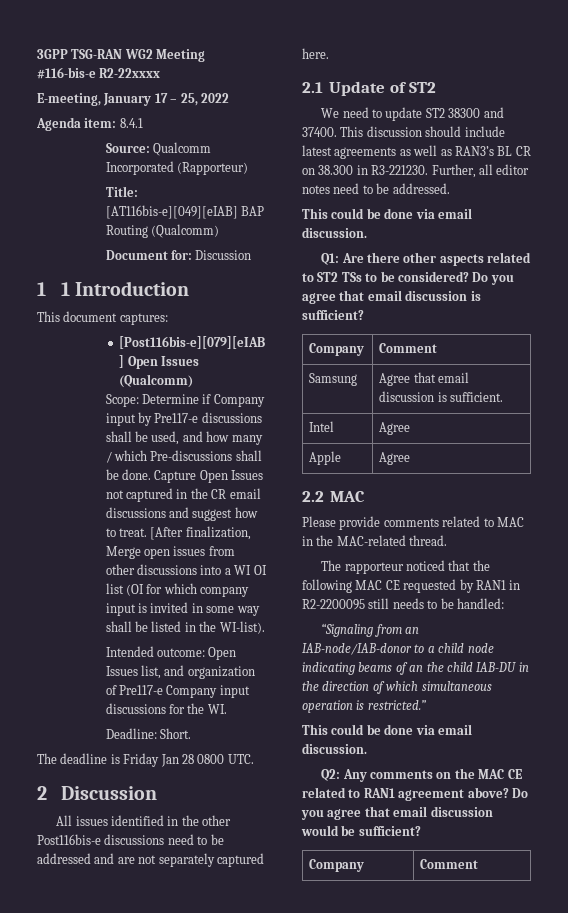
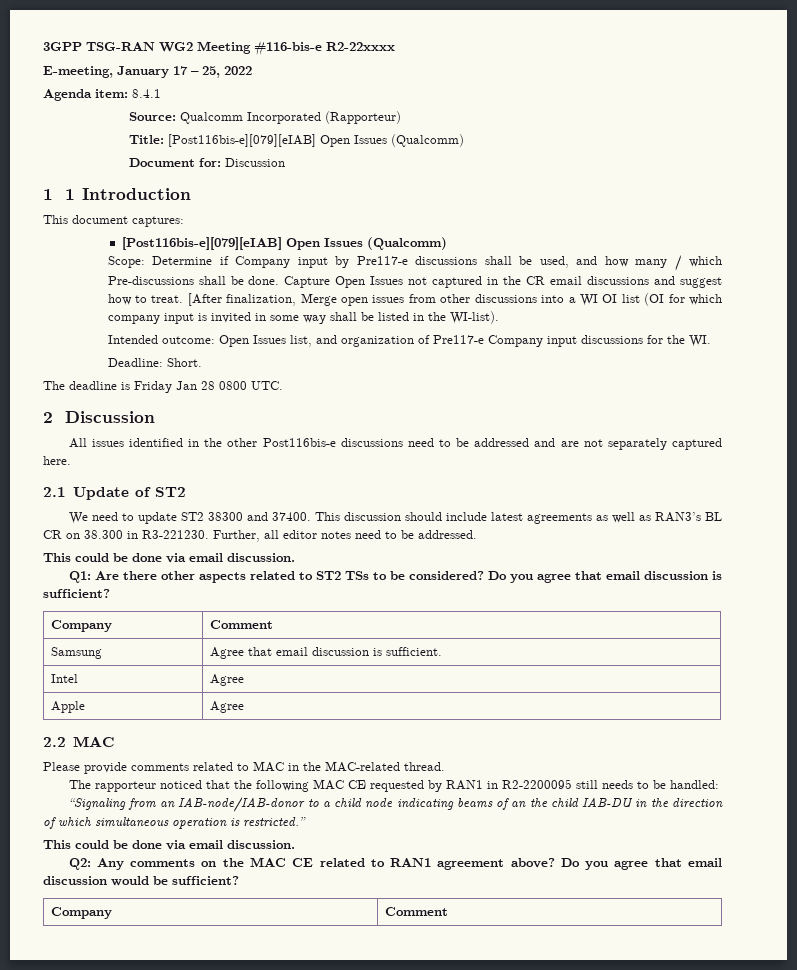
- Title: [AT116bis-e][049][eIAB] BAP Routing (Qualcomm)
+ Title: [Post116bis-e][079][eIAB] Open Issues (Qualcomm)

